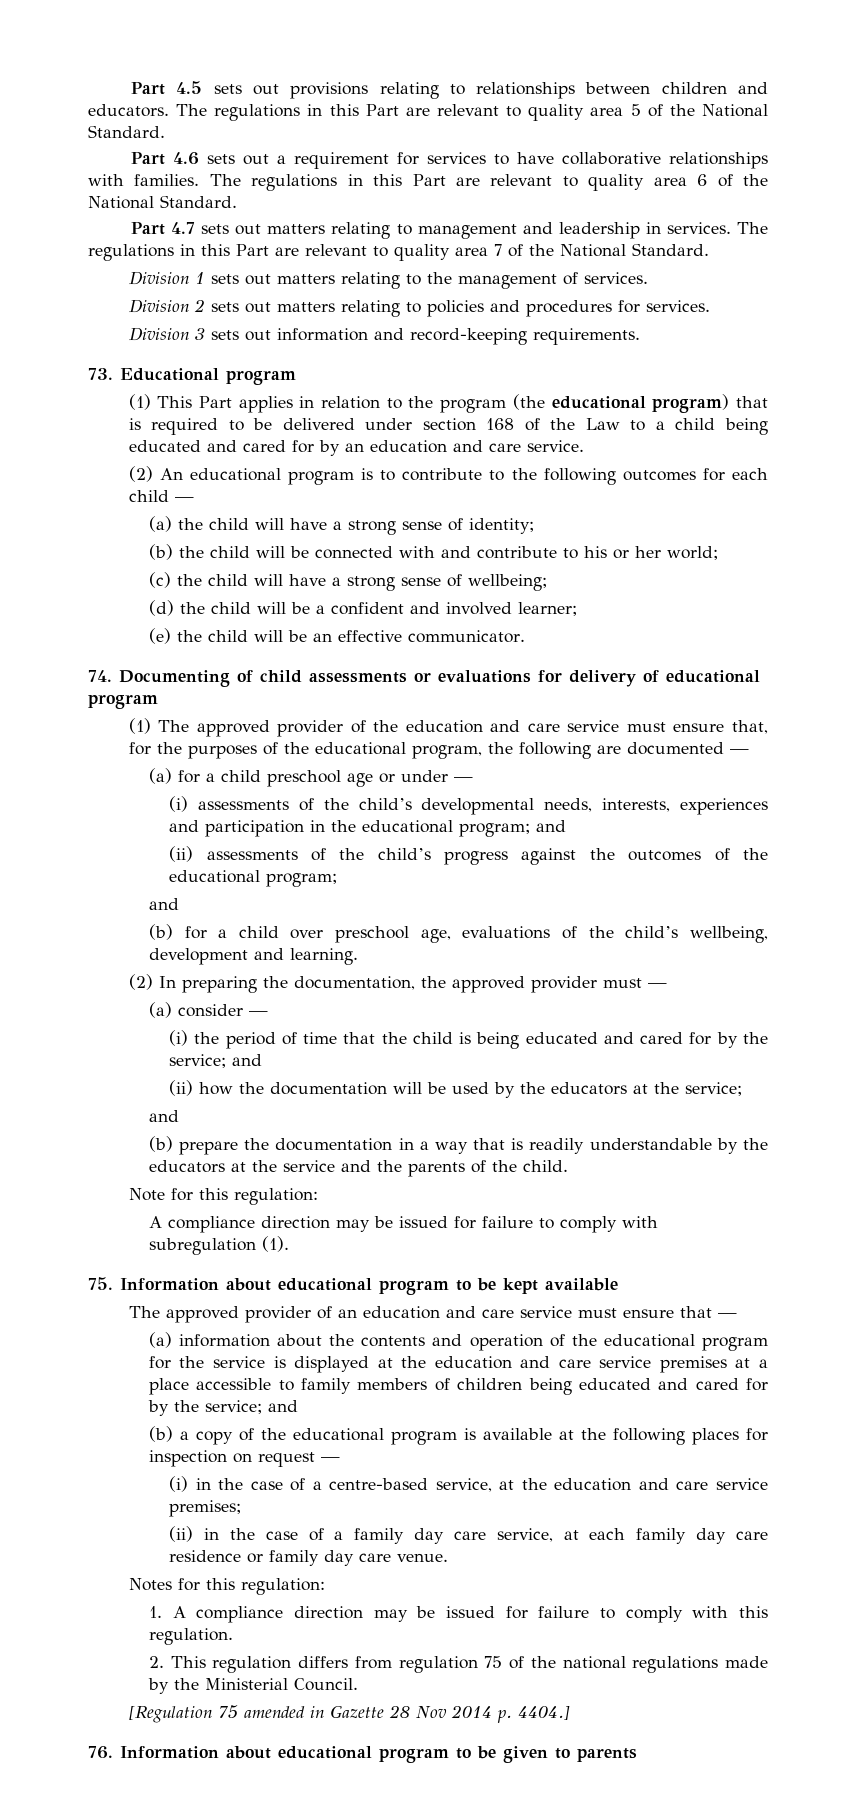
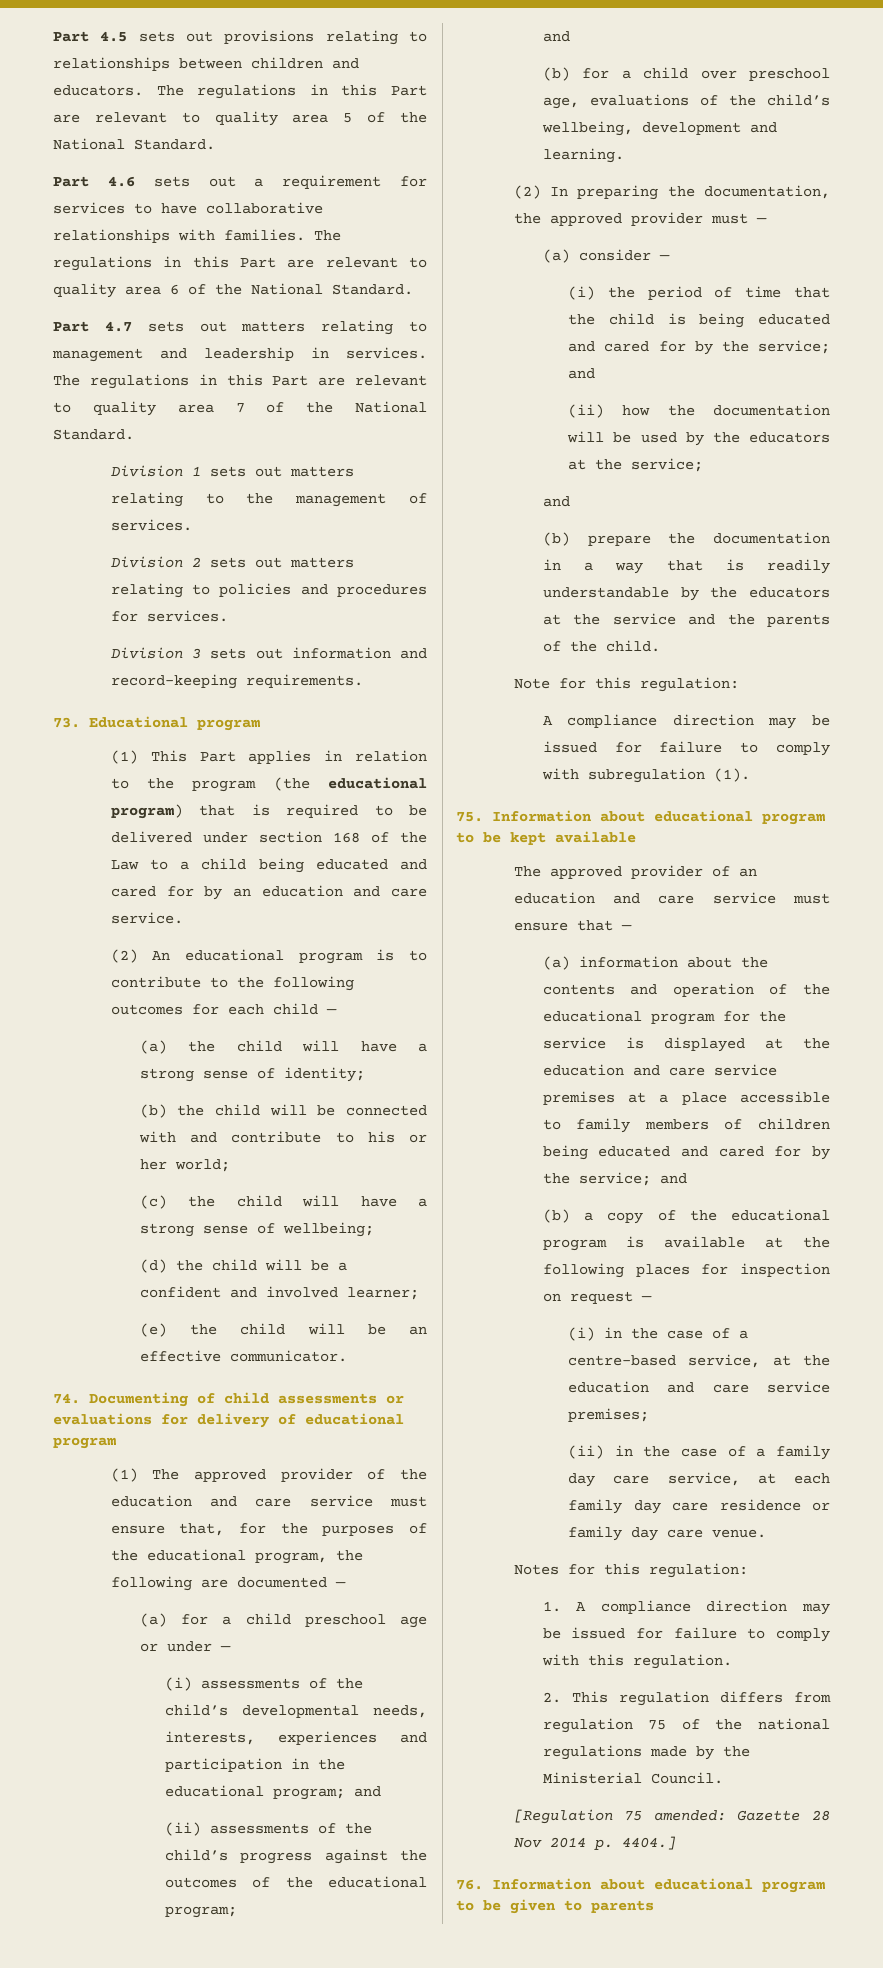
- [Regulation 75 amended in Gazette 28 Nov 2014 p. 4404.]
+ [Regulation 75 amended: Gazette 28 Nov 2014 p. 4404.]

